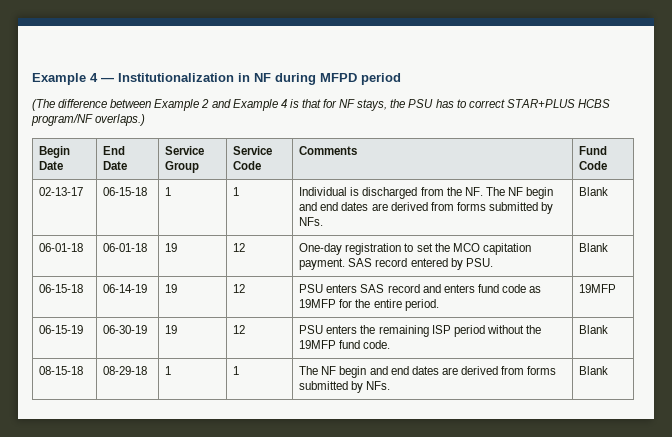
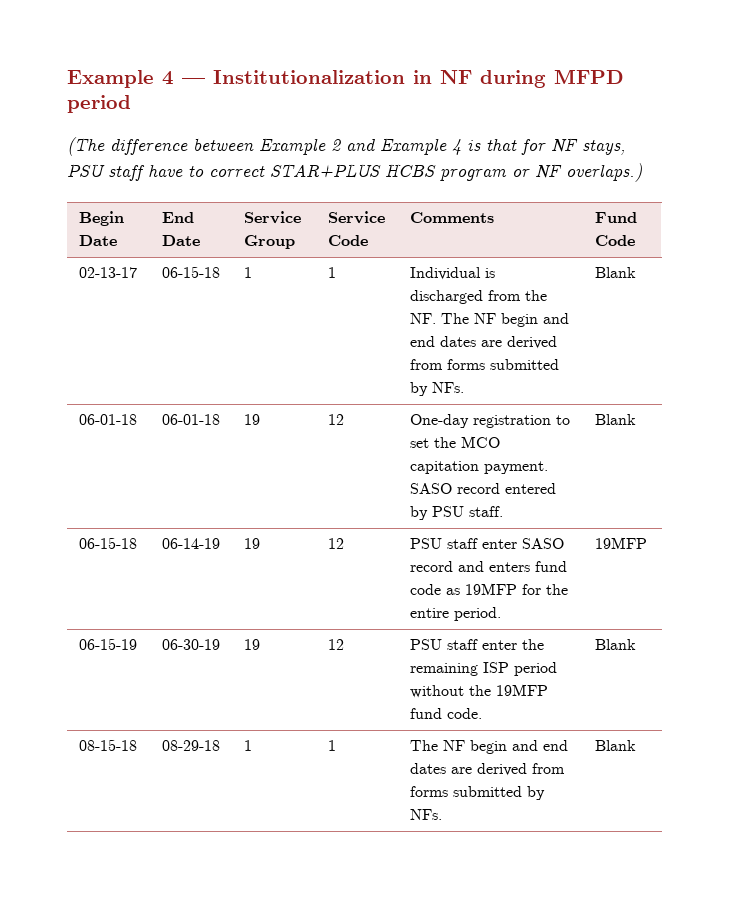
- (The difference between Example 2 and Example 4 is that for NF stays, the PSU has to correct STAR+PLUS HCBS program/NF overlaps.)
+ (The difference between Example 2 and Example 4 is that for NF stays, PSU staff have to correct STAR+PLUS HCBS program or NF overlaps.)
- 06-01-18 | 06-01-18 | 19 | 12 | One-day registration to set the MCO capitation payment. SAS record entered by PSU. | Blank
+ 06-01-18 | 06-01-18 | 19 | 12 | One-day registration to set the MCO capitation payment. SASO record entered by PSU staff. | Blank
- 06-15-18 | 06-14-19 | 19 | 12 | PSU enters SAS record and enters fund code as 19MFP for the entire period. | 19MFP
+ 06-15-18 | 06-14-19 | 19 | 12 | PSU staff enter SASO record and enters fund code as 19MFP for the entire period. | 19MFP
- 06-15-19 | 06-30-19 | 19 | 12 | PSU enters the remaining ISP period without the 19MFP fund code. | Blank
+ 06-15-19 | 06-30-19 | 19 | 12 | PSU staff enter the remaining ISP period without the 19MFP fund code. | Blank

